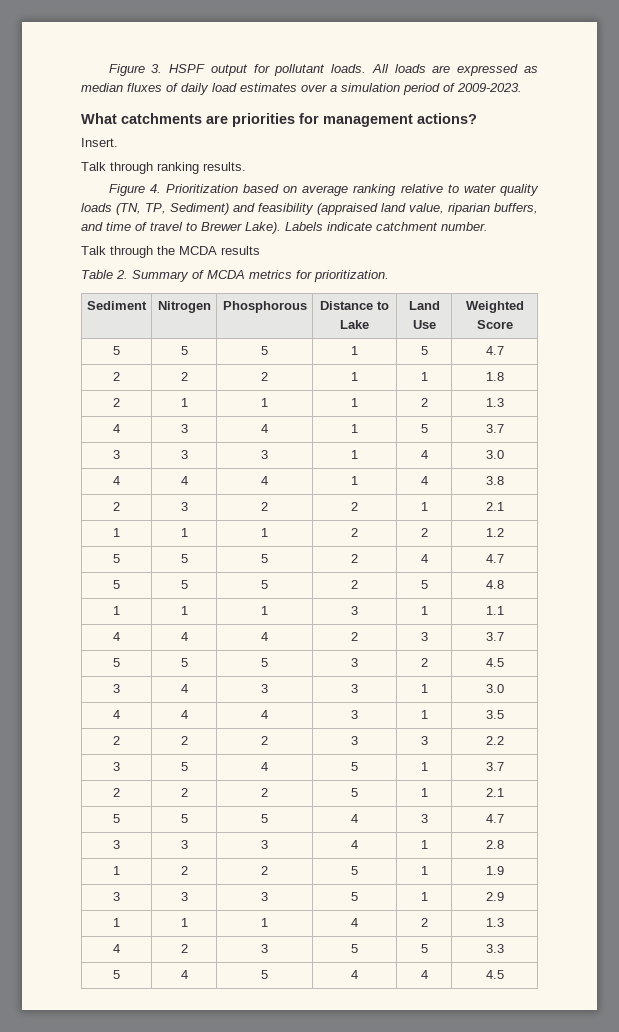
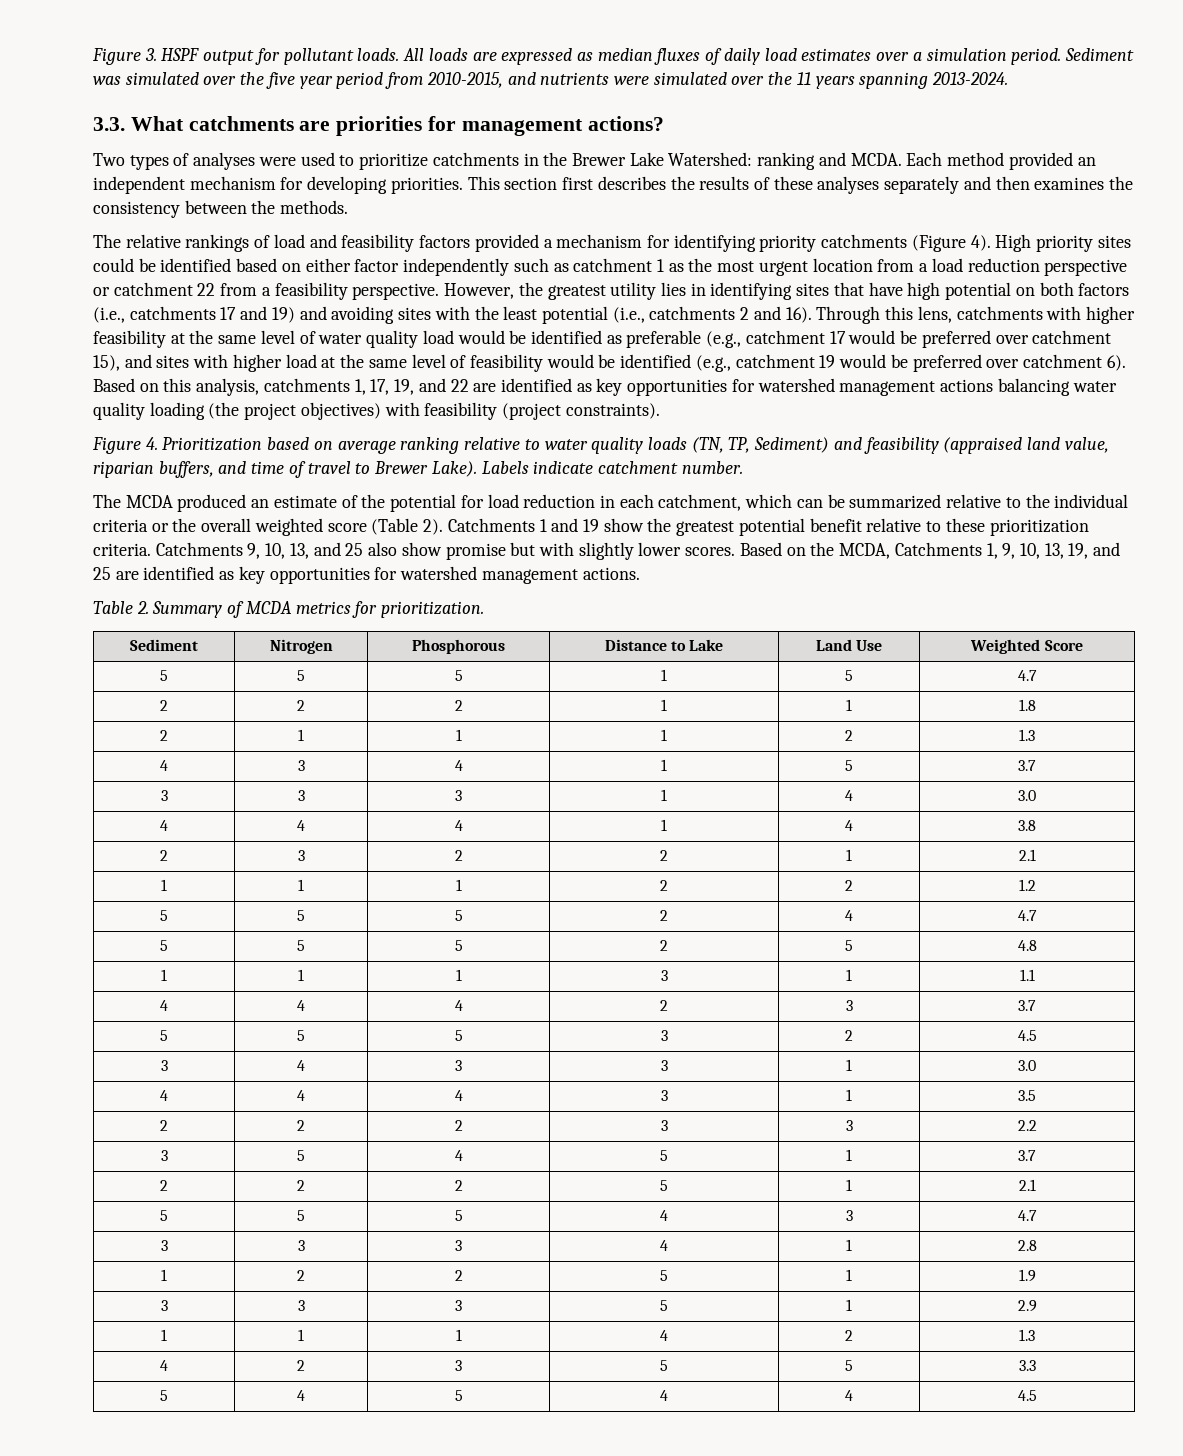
- All loads are expressed as median fluxes of daily load estimates over a simulation period of 2009-2023.
- What catchments are priorities for management actions?
+ All loads are expressed as median fluxes of daily load estimates over a simulation period. Sediment was simulated over the five year period from 2010-2015, and nutrients were simulated over the 11 years spanning 2013-2024.
+ 3.3. What catchments are priorities for management actions?
- Insert.
- Talk through ranking results.
+ Two types of analyses were used to prioritize catchments in the Brewer Lake Watershed: ranking and MCDA. Each method provided an independent mechanism for developing priorities. This section first describes the results of these analyses separately and then examines the consistency between the methods.
+ The relative rankings of load and feasibility factors provided a mechanism for identifying priority catchments (Figure 4). High priority sites could be identified based on either factor independently such as catchment 1 as the most urgent location from a load reduction perspective or catchment 22 from a feasibility perspective. However, the greatest utility lies in identifying sites that have high potential on both factors (i.e., catchments 17 and 19) and avoiding sites with the least potential (i.e., catchments 2 and 16). Through this lens, catchments with higher feasibility at the same level of water quality load would be identified as preferable (e.g., catchment 17 would be preferred over catchment 15), and sites with higher load at the same level of feasibility would be identified (e.g., catchment 19 would be preferred over catchment 6). Based on this analysis, catchments 1, 17, 19, and 22 are identified as key opportunities for watershed management actions balancing water quality loading (the project objectives) with feasibility (project constraints).
- Talk through the MCDA results
+ The MCDA produced an estimate of the potential for load reduction in each catchment, which can be summarized relative to the individual criteria or the overall weighted score (Table 2). Catchments 1 and 19 show the greatest potential benefit relative to these prioritization criteria. Catchments 9, 10, 13, and 25 also show promise but with slightly lower scores. Based on the MCDA, Catchments 1, 9, 10, 13, 19, and 25 are identified as key opportunities for watershed management actions.

